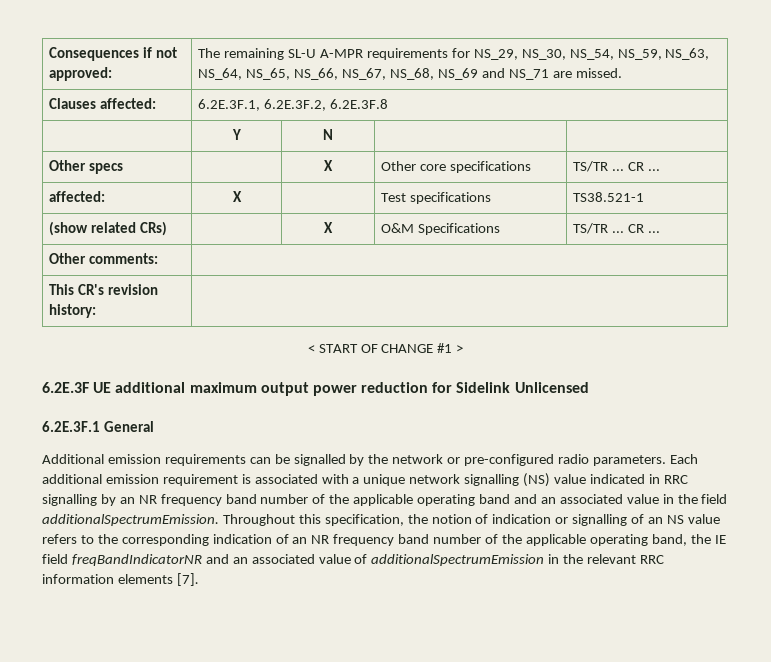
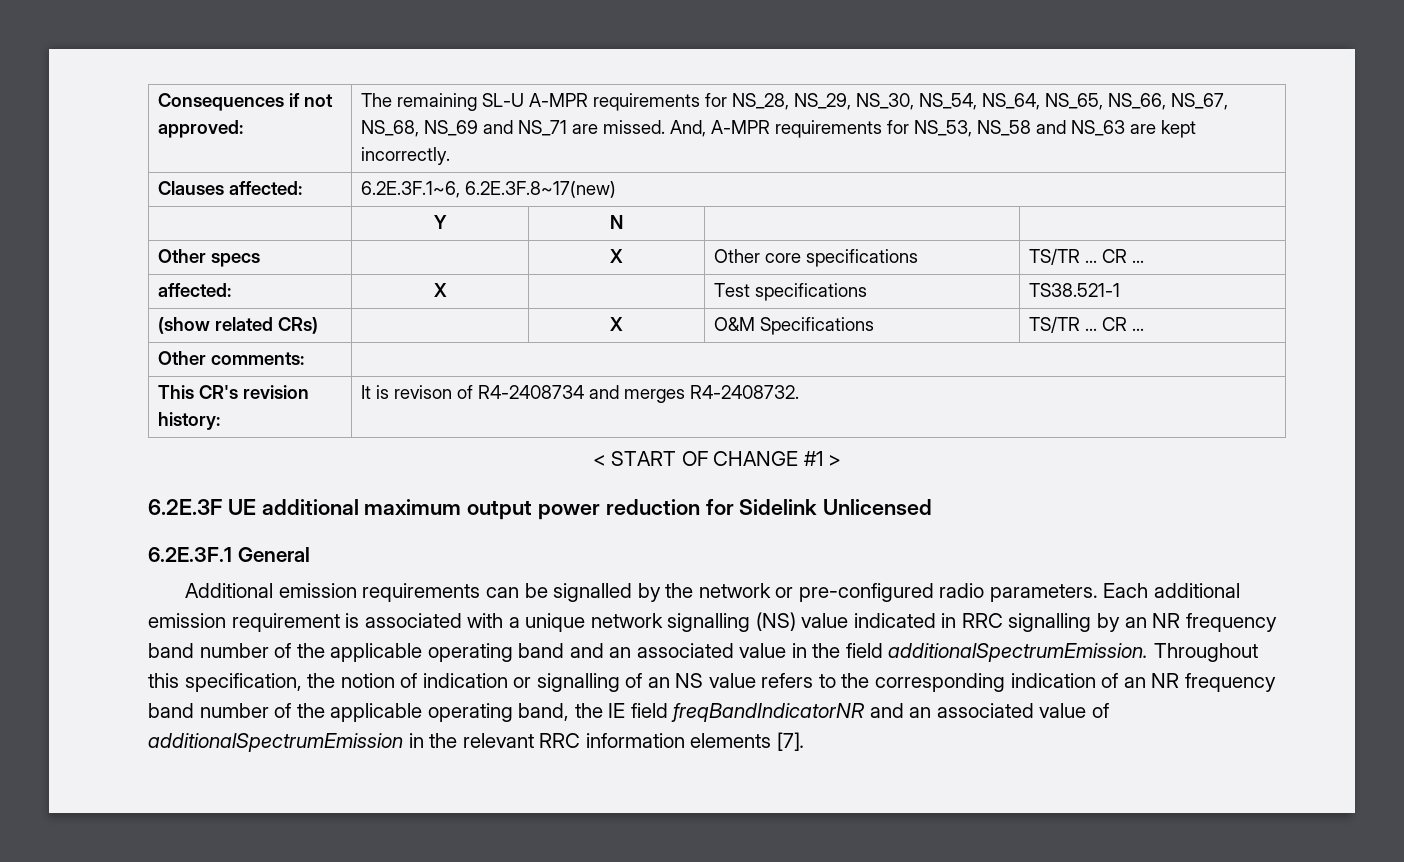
- Consequences if not approved: | The remaining SL-U A-MPR requirements for NS_29, NS_30, NS_54, NS_59, NS_63, NS_64, NS_65, NS_66, NS_67, NS_68, NS_69 and NS_71 are missed.
+ Consequences if not approved: | The remaining SL-U A-MPR requirements for NS_28, NS_29, NS_30, NS_54, NS_64, NS_65, NS_66, NS_67, NS_68, NS_69 and NS_71 are missed. And, A-MPR requirements for NS_53, NS_58 and NS_63 are kept incorrectly.
- Clauses affected: | 6.2E.3F.1, 6.2E.3F.2, 6.2E.3F.8
+ Clauses affected: | 6.2E.3F.1~6, 6.2E.3F.8~17(new)
- This CR's revision history: |
+ This CR's revision history: | It is revison of R4-2408734 and merges R4-2408732.

